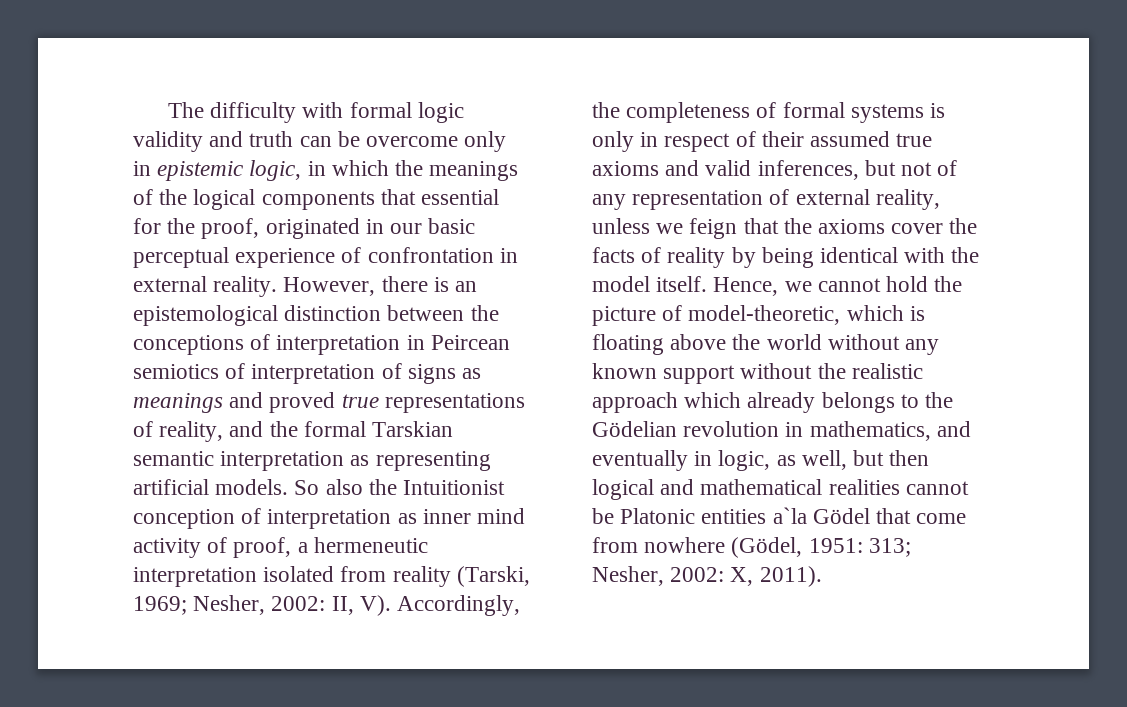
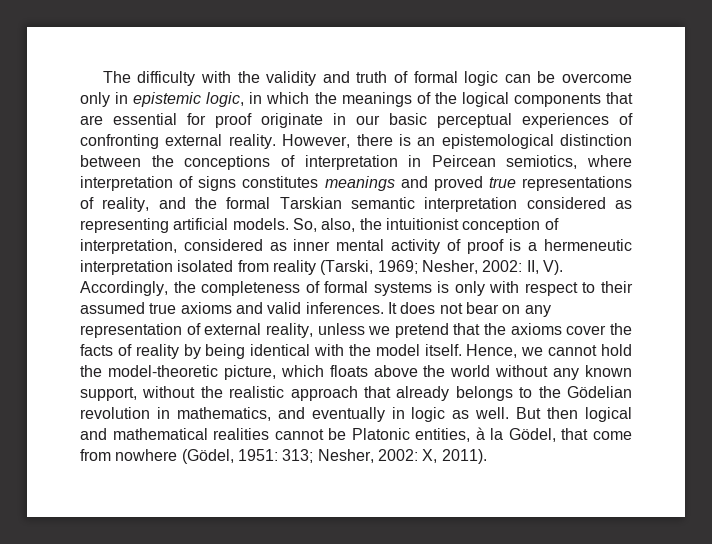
- The difficulty with formal logic validity and truth can be overcome only in epistemic logic, in which the meanings of the logical components that essential for the proof, originated in our basic perceptual experience of confrontation in external reality.
+ The difficulty with the validity and truth of formal logic can be overcome only in epistemic logic, in which the meanings of the logical components that are essential for proof originate in our basic perceptual experiences of confronting external reality.
- However, there is an epistemological distinction between the conceptions of interpretation in Peircean semiotics of interpretation of signs as meanings and proved true representations of reality, and the formal Tarskian semantic interpretation as representing artificial models.
+ However, there is an epistemological distinction between the conceptions of interpretation in Peircean semiotics, where interpretation of signs constitutes meanings and proved true representations of reality, and the formal Tarskian semantic interpretation considered as representing artificial models.
- So also the Intuitionist conception of interpretation as inner mind activity of proof, a hermeneutic interpretation isolated from reality (Tarski, 1969; Nesher, 2002: II, V). Accordingly, the completeness of formal systems is only in respect of their assumed true axioms and valid inferences, but not of any representation of external reality, unless we feign that the axioms cover the facts of reality by being identical with the model itself.
+ So, also, the intuitionist conception of interpretation, considered as inner mental activity of proof is a hermeneutic interpretation isolated from reality (Tarski, 1969; Nesher, 2002: II, V). Accordingly, the completeness of formal systems is only with respect to their assumed true axioms and valid inferences. It does not bear on any representation of external reality, unless we pretend that the axioms cover the facts of reality by being identical with the model itself.
- Hence, we cannot hold the picture of model-theoretic, which is floating above the world without any known support without the realistic approach which already belongs to the Gödelian revolution in mathematics, and eventually in logic, as well, but then logical and mathematical realities cannot be Platonic entities a`la Gödel that come from nowhere (Gödel, 1951: 313; Nesher, 2002: X, 2011).
+ Hence, we cannot hold the model-theoretic picture, which floats above the world without any known support, without the realistic approach that already belongs to the Gödelian revolution in mathematics, and eventually in logic as well. But then logical and mathematical realities cannot be Platonic entities, à la Gödel, that come from nowhere (Gödel, 1951: 313; Nesher, 2002: X, 2011).

